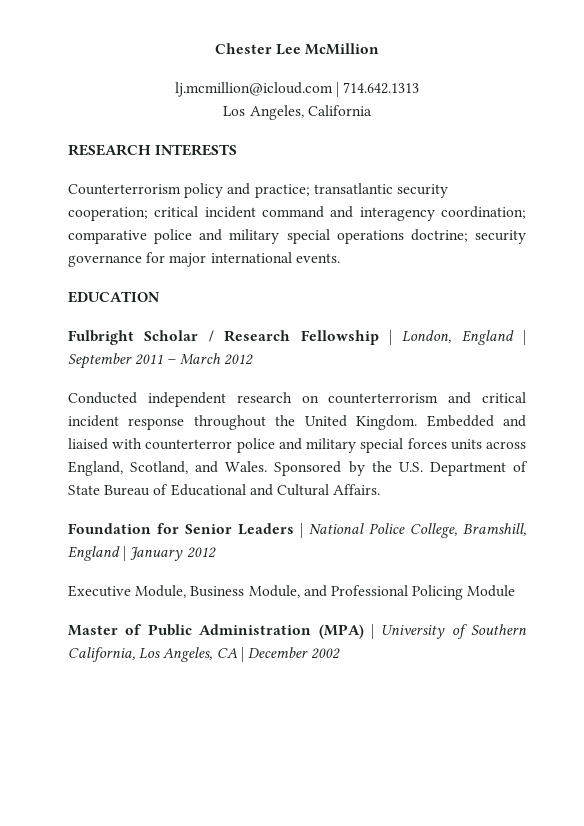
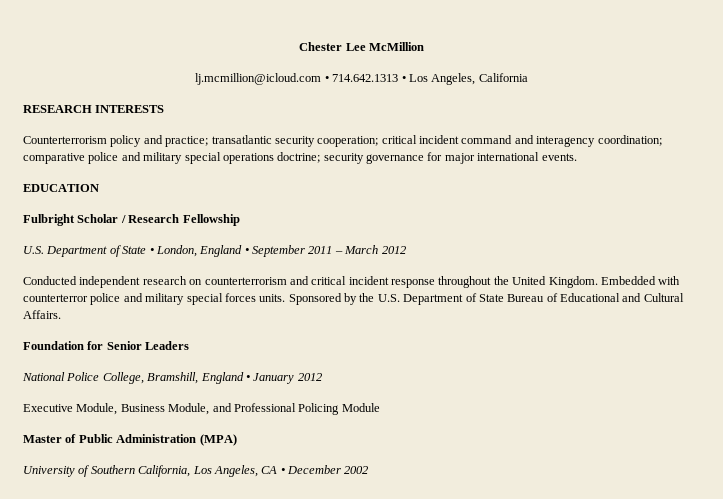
- lj.mcmillion@icloud.com | 714.642.1313
- Los Angeles, California
+ lj.mcmillion@icloud.com • 714.642.1313 • Los Angeles, California
- Fulbright Scholar / Research Fellowship | London, England | September 2011 – March 2012
+ Fulbright Scholar / Research Fellowship
+ U.S. Department of State • London, England • September 2011 – March 2012
- Embedded and liaised with counterterror police and military special forces units across England, Scotland, and Wales.
+ Embedded with counterterror police and military special forces units.
- Foundation for Senior Leaders | National Police College, Bramshill, England | January 2012
+ Foundation for Senior Leaders
+ National Police College, Bramshill, England • January 2012
- Master of Public Administration (MPA) | University of Southern California, Los Angeles, CA | December 2002
+ Master of Public Administration (MPA)
+ University of Southern California, Los Angeles, CA • December 2002

